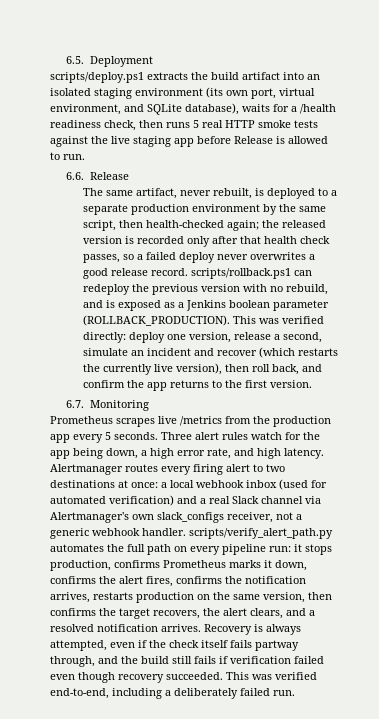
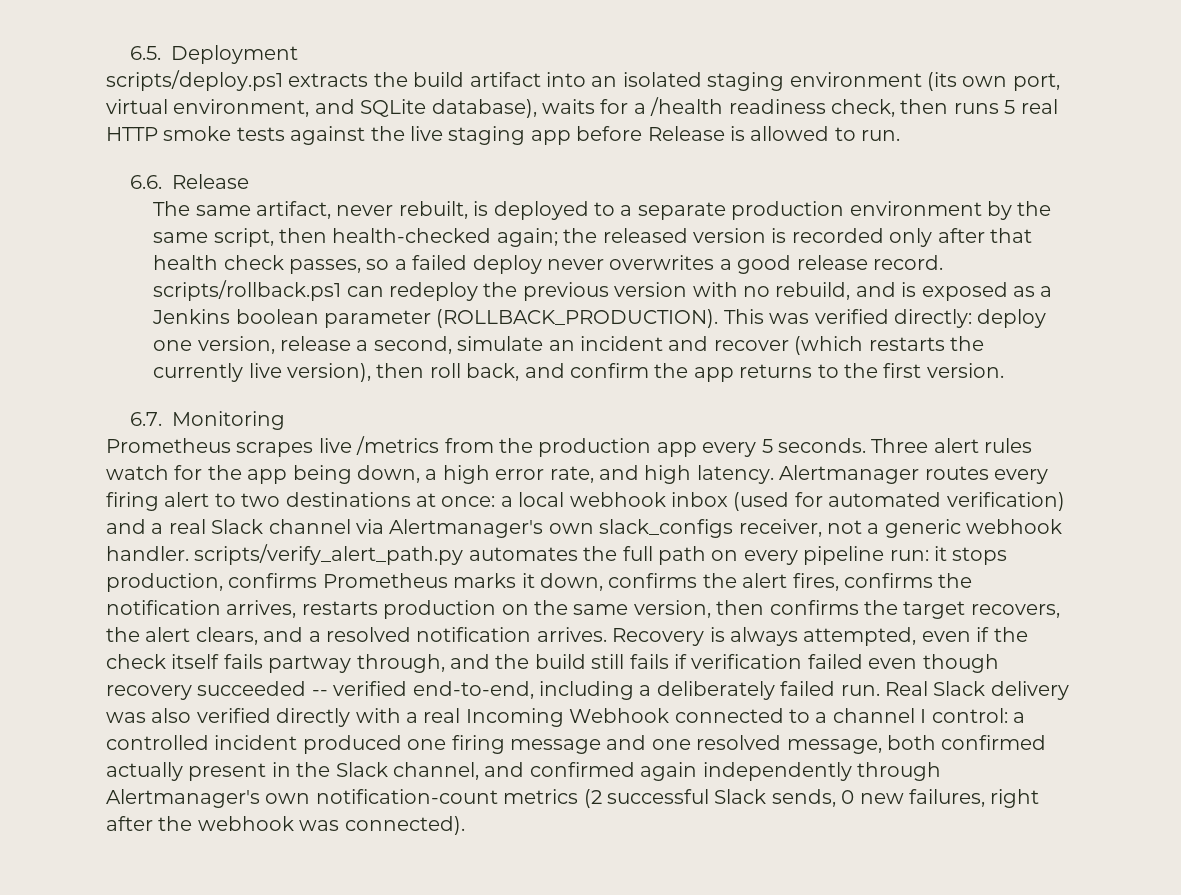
- Recovery is always attempted, even if the check itself fails partway through, and the build still fails if verification failed even though recovery succeeded. This was verified end-to-end, including a deliberately failed run.
+ Recovery is always attempted, even if the check itself fails partway through, and the build still fails if verification failed even though recovery succeeded -- verified end-to-end, including a deliberately failed run.
+ Real Slack delivery was also verified directly with a real Incoming Webhook connected to a channel I control: a controlled incident produced one firing message and one resolved message, both confirmed actually present in the Slack channel, and confirmed again independently through Alertmanager's own notification-count metrics (2 successful Slack sends, 0 new failures, right after the webhook was connected).

